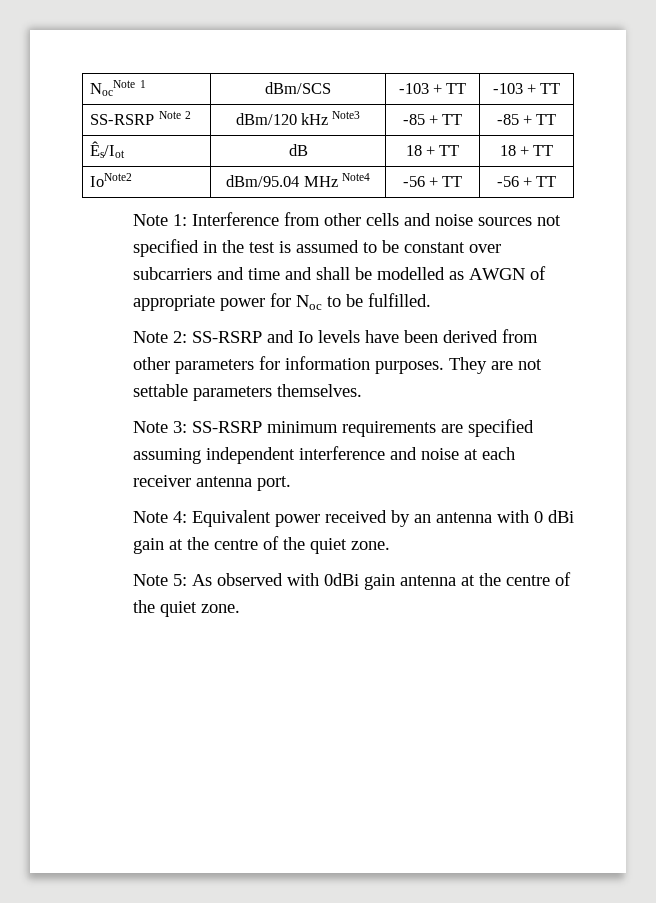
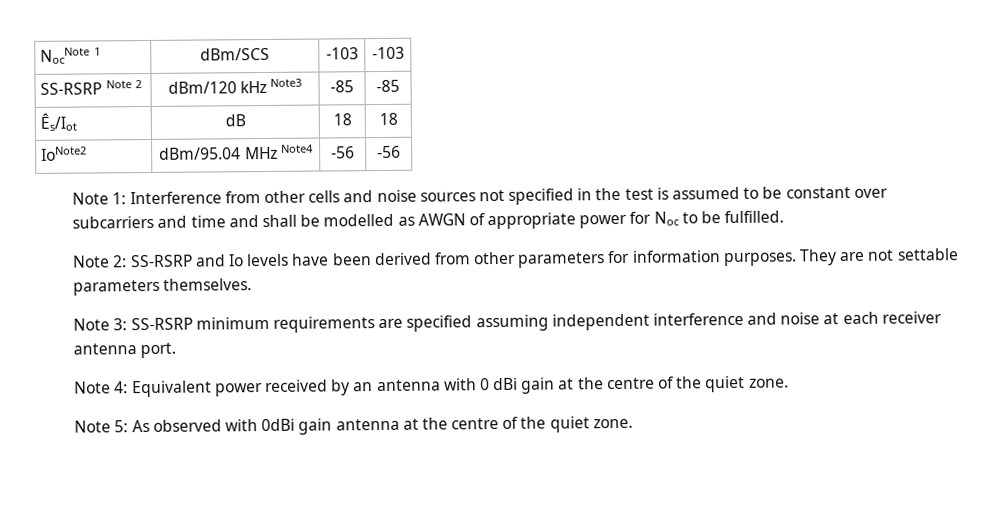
- NocNote 1 | dBm/SCS | -103 + TT | -103 + TT
+ NocNote 1 | dBm/SCS | -103 | -103
- SS-RSRP Note 2 | dBm/120 kHz Note3 | -85 + TT | -85 + TT
+ SS-RSRP Note 2 | dBm/120 kHz Note3 | -85 | -85
- Ês/Iot | dB | 18 + TT | 18 + TT
+ Ês/Iot | dB | 18 | 18
- IoNote2 | dBm/95.04 MHz Note4 | -56 + TT | -56 + TT
+ IoNote2 | dBm/95.04 MHz Note4 | -56 | -56

